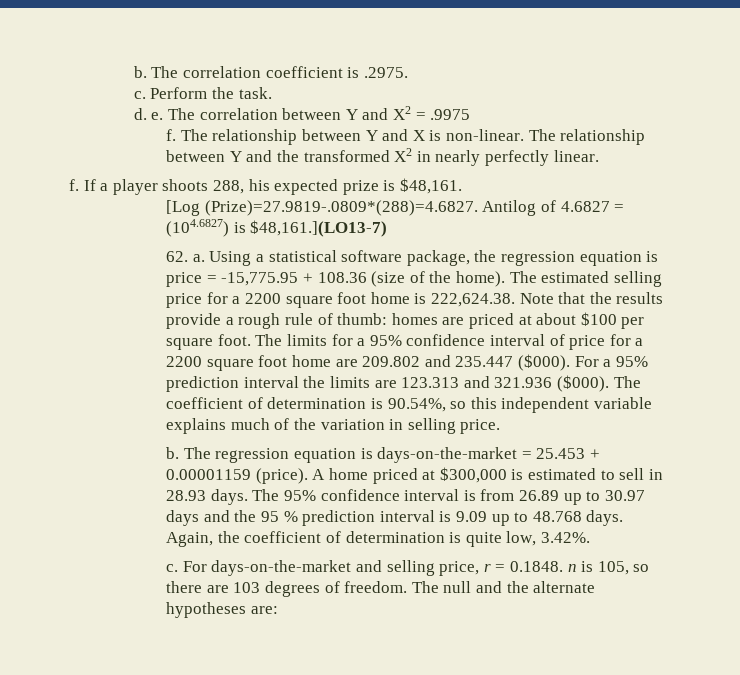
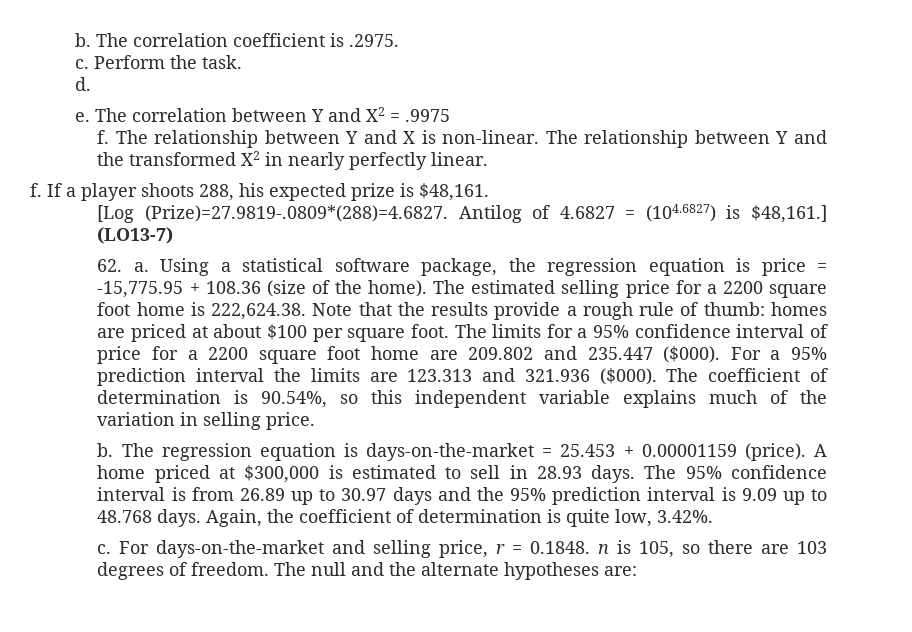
- d. e.
+ d.
+ e.
- [Log (Prize)=27.9819-.0809*(288)=4.6827. Antilog of 4.6827 = (104.6827) is $48,161.](LO13-7)
+ [Log (Prize)=27.9819-.0809*(288)=4.6827. Antilog of 4.6827 = (104.6827) is $48,161.] (LO13-7)
- The 95% confidence interval is from 26.89 up to 30.97 days and the 95 % prediction interval is 9.09 up to 48.768 days.
+ The 95% confidence interval is from 26.89 up to 30.97 days and the 95% prediction interval is 9.09 up to 48.768 days.

